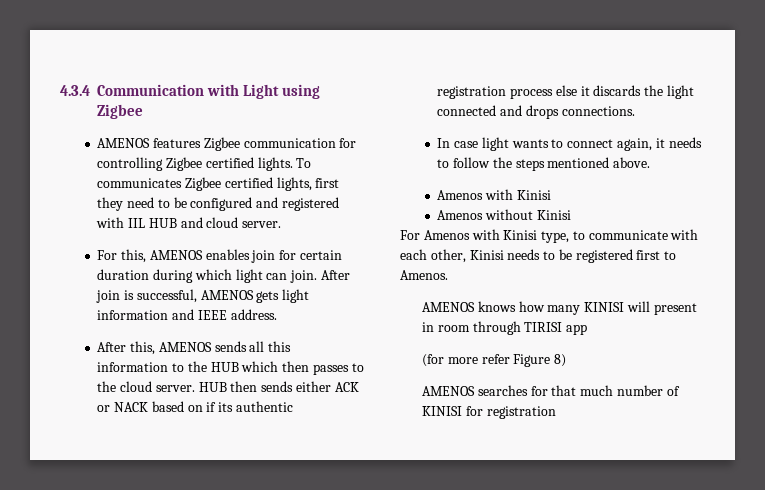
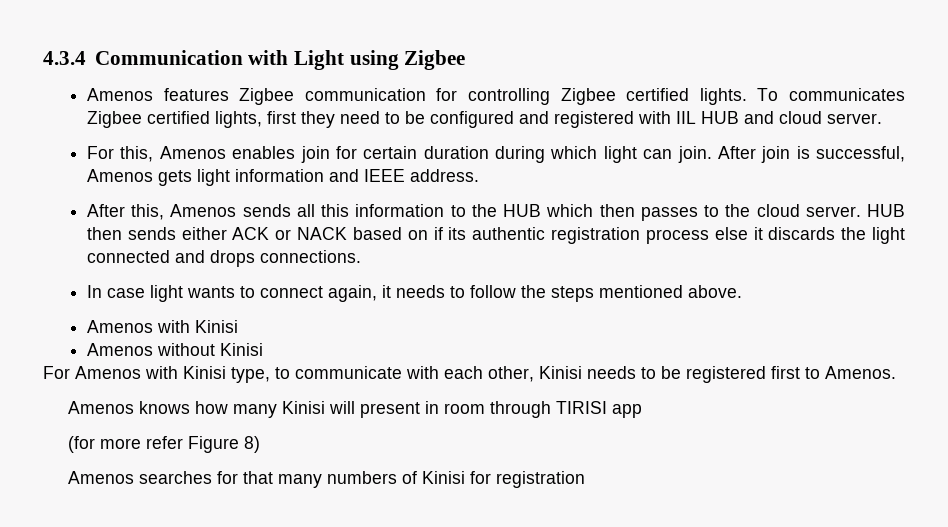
- AMENOS features Zigbee communication for controlling Zigbee certified lights.
+ Amenos features Zigbee communication for controlling Zigbee certified lights.
- For this, AMENOS enables join for certain duration during which light can join.
+ For this, Amenos enables join for certain duration during which light can join.
- After join is successful, AMENOS gets light information and IEEE address.
+ After join is successful, Amenos gets light information and IEEE address.
- After this, AMENOS sends all this information to the HUB which then passes to the cloud server.
+ After this, Amenos sends all this information to the HUB which then passes to the cloud server.
- AMENOS knows how many KINISI will present in room through TIRISI app
+ Amenos knows how many Kinisi will present in room through TIRISI app
- AMENOS searches for that much number of KINISI for registration
+ Amenos searches for that many numbers of Kinisi for registration

